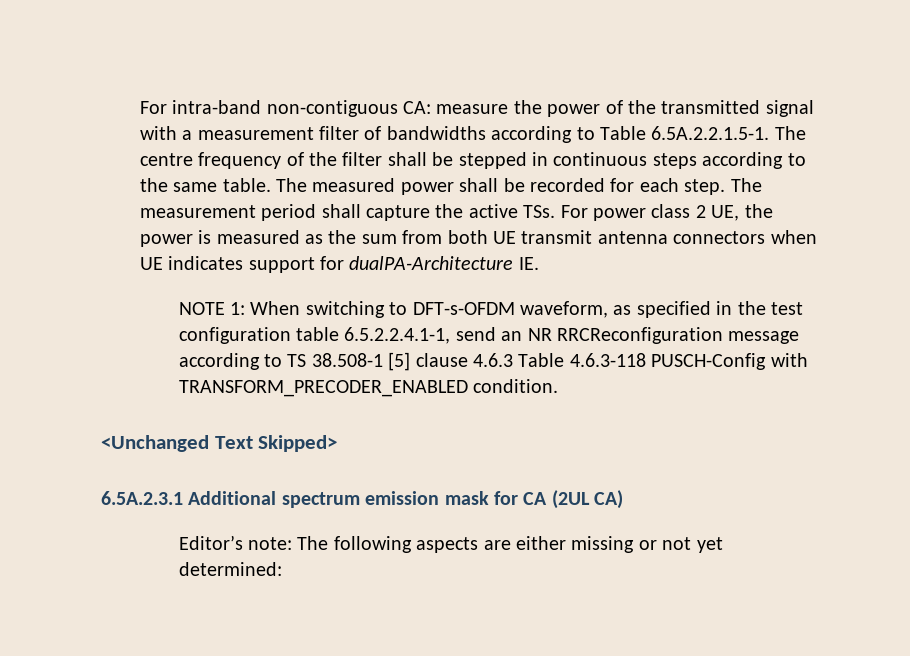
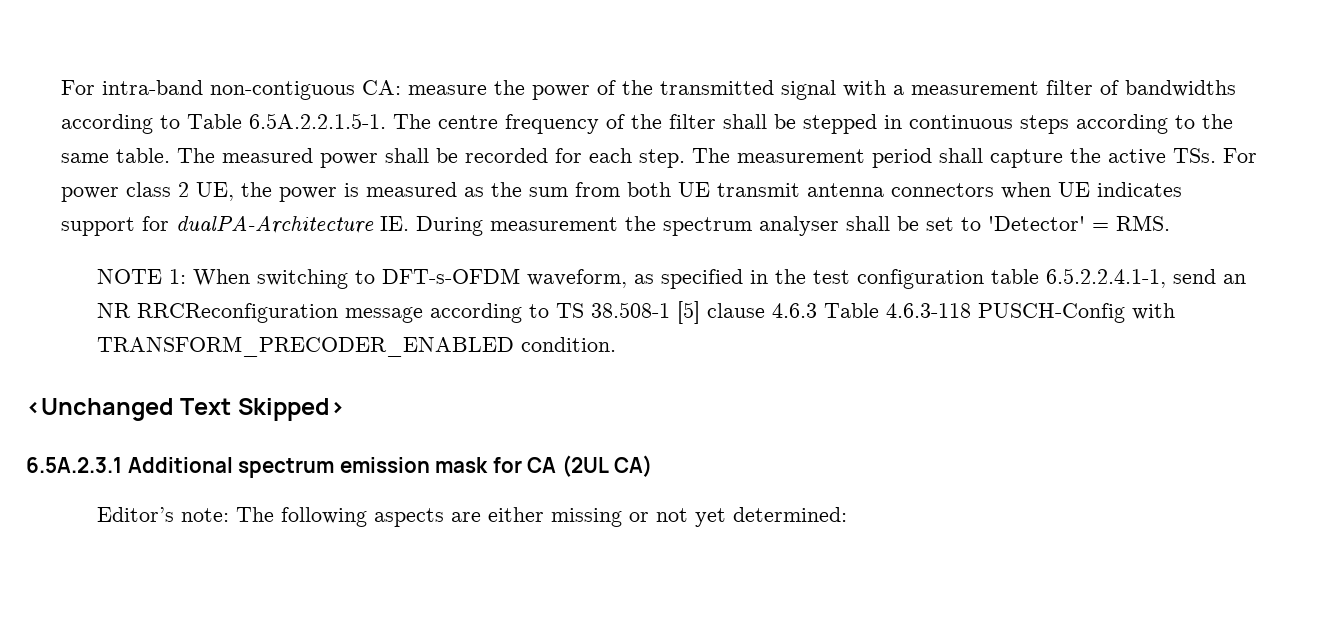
- The measurement period shall capture the active TSs. For power class 2 UE, the power is measured as the sum from both UE transmit antenna connectors when UE indicates support for dualPA-Architecture IE.
+ The measurement period shall capture the active TSs. For power class 2 UE, the power is measured as the sum from both UE transmit antenna connectors when UE indicates support for dualPA-Architecture IE. During measurement the spectrum analyser shall be set to 'Detector' = RMS.

